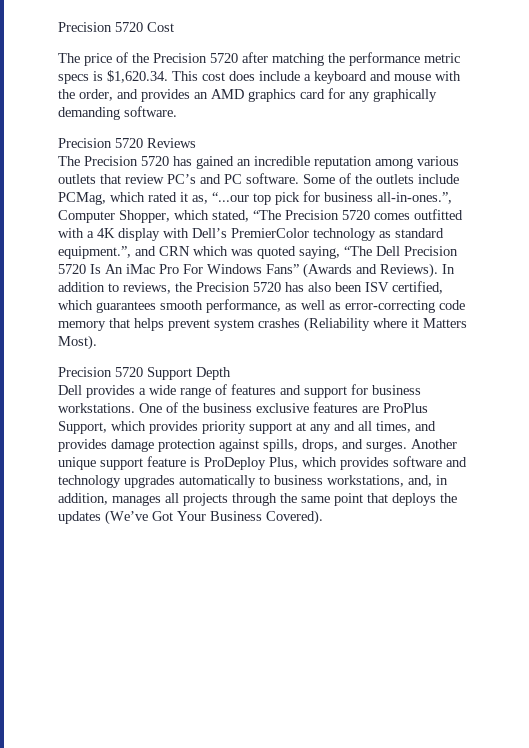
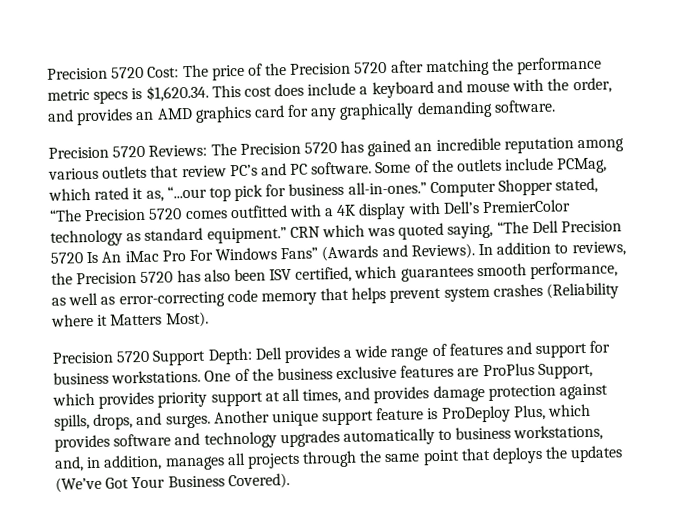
- Precision 5720 Cost
- The price of the Precision 5720 after matching the performance metric specs is $1,620.34. This cost does include a keyboard and mouse with the order, and provides an AMD graphics card for any graphically demanding software.
+ Precision 5720 Cost: The price of the Precision 5720 after matching the performance metric specs is $1,620.34. This cost does include a keyboard and mouse with the order, and provides an AMD graphics card for any graphically demanding software.
- Precision 5720 Reviews
- The Precision 5720 has gained an incredible reputation among various outlets that review PC’s and PC software.
+ Precision 5720 Reviews: The Precision 5720 has gained an incredible reputation among various outlets that review PC’s and PC software.
- Some of the outlets include PCMag, which rated it as, “...our top pick for business all-in-ones.”, Computer Shopper, which stated, “The Precision 5720 comes outfitted with a 4K display with Dell’s PremierColor technology as standard equipment.”, and CRN which was quoted saying, “The Dell Precision 5720 Is An iMac Pro For Windows Fans” (Awards and Reviews).
+ Some of the outlets include PCMag, which rated it as, “...our top pick for business all-in-ones.” Computer Shopper stated, “The Precision 5720 comes outfitted with a 4K display with Dell’s PremierColor technology as standard equipment.” CRN which was quoted saying, “The Dell Precision 5720 Is An iMac Pro For Windows Fans” (Awards and Reviews).
- Precision 5720 Support Depth
- Dell provides a wide range of features and support for business workstations.
+ Precision 5720 Support Depth: Dell provides a wide range of features and support for business workstations.
- One of the business exclusive features are ProPlus Support, which provides priority support at any and all times, and provides damage protection against spills, drops, and surges.
+ One of the business exclusive features are ProPlus Support, which provides priority support at all times, and provides damage protection against spills, drops, and surges.

